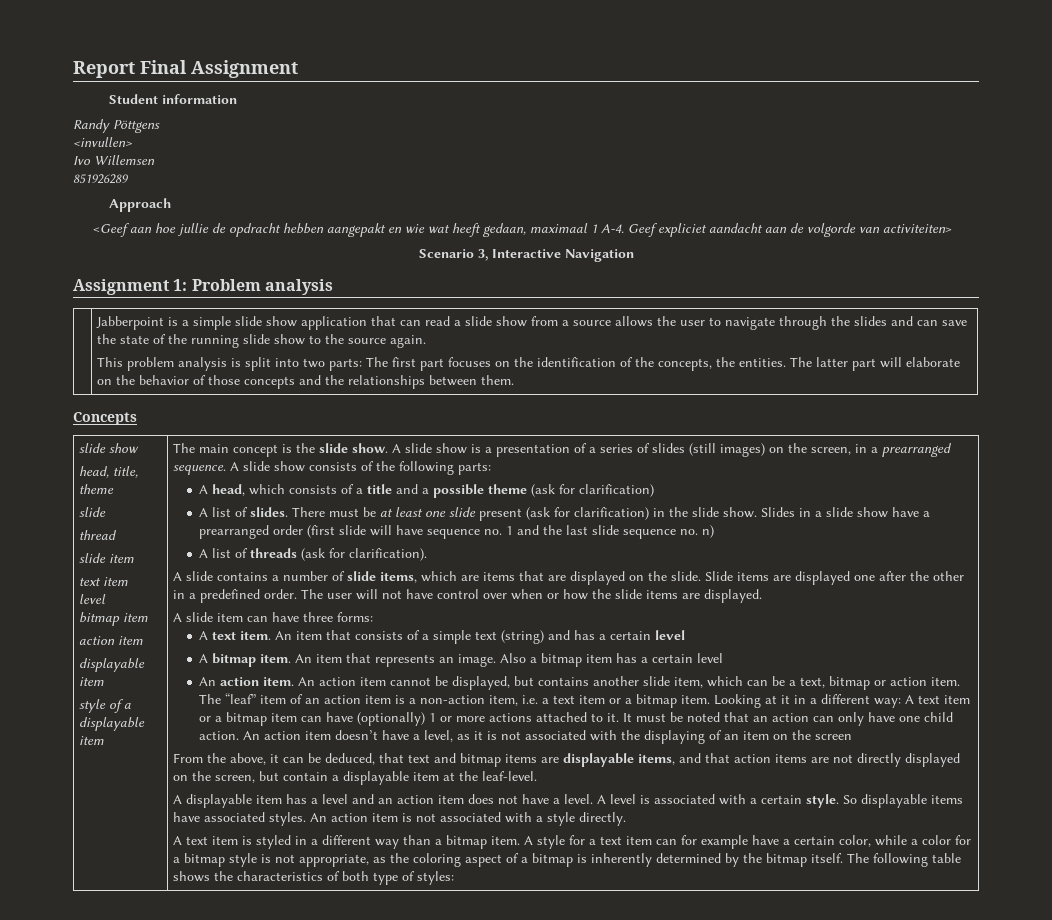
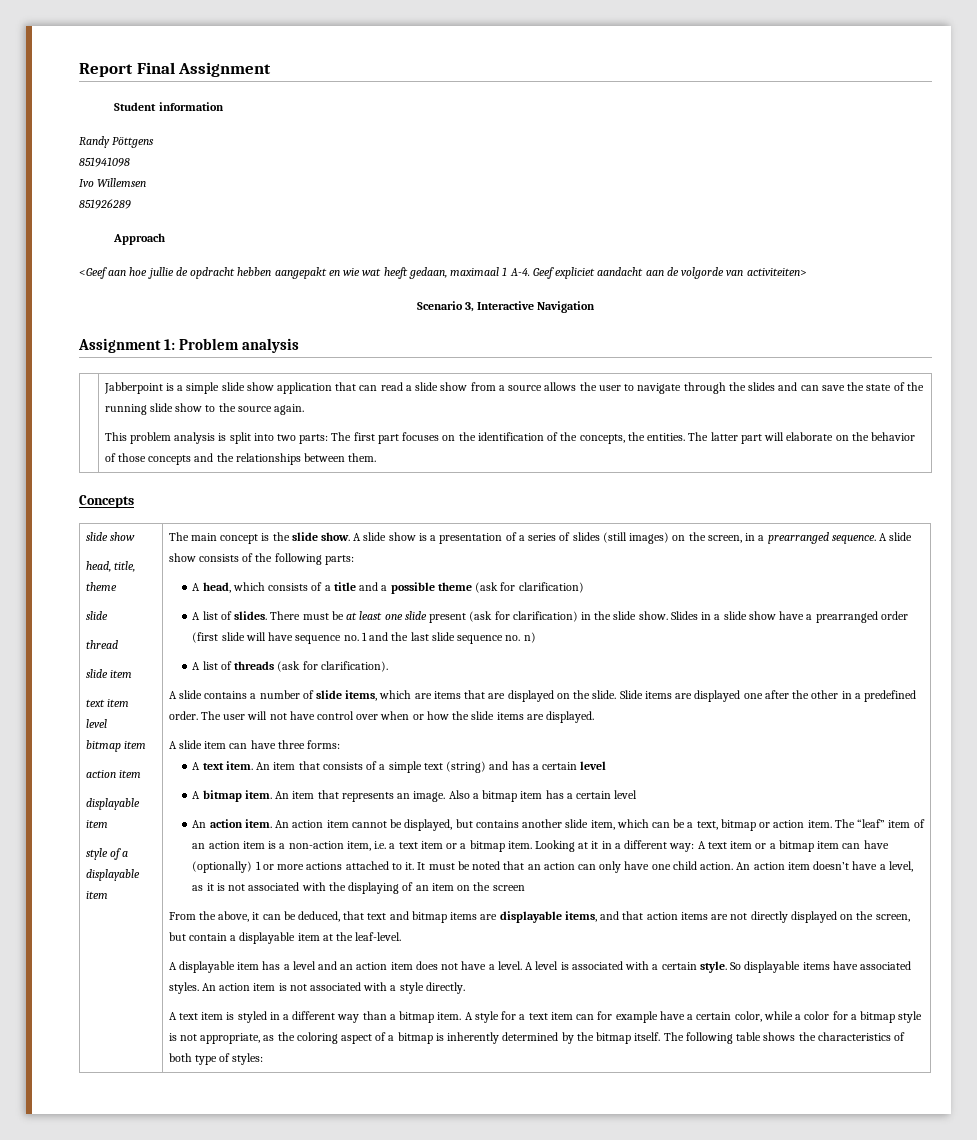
- <invullen>
+ 851941098

